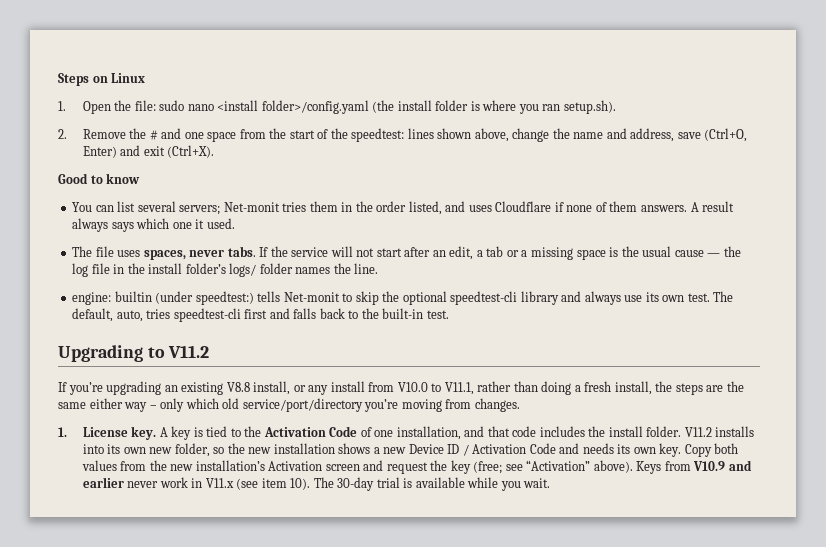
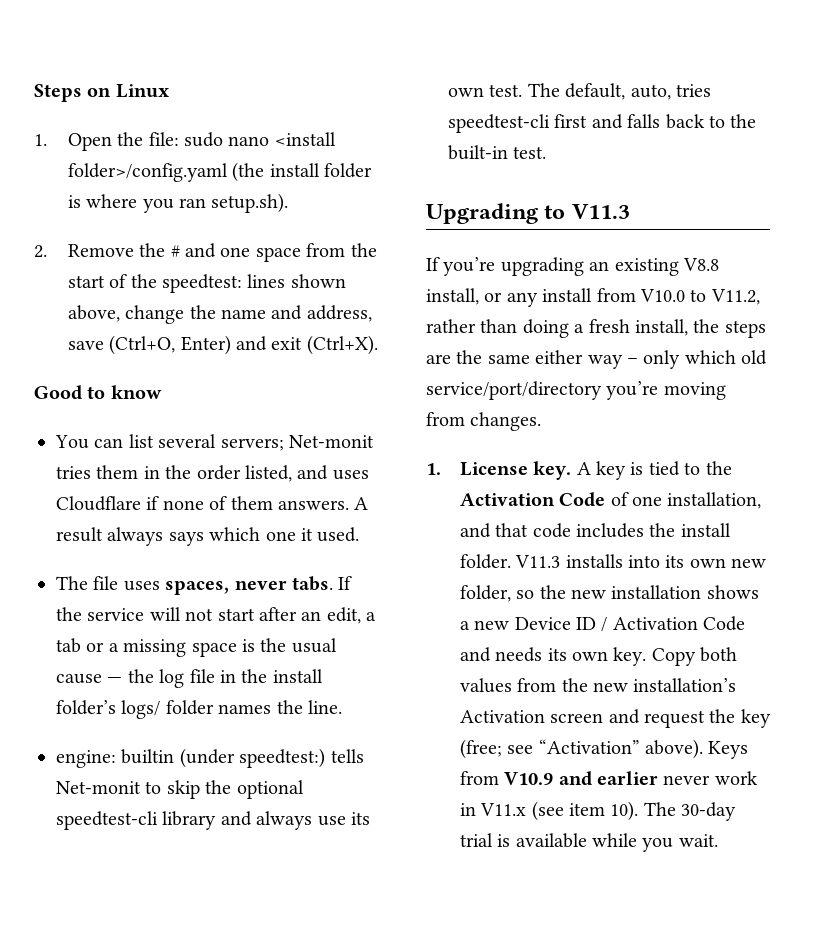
- Upgrading to V11.2
+ Upgrading to V11.3
- If you’re upgrading an existing V8.8 install, or any install from V10.0 to V11.1, rather than doing a fresh install, the steps are the same either way – only which old service/port/directory you’re moving from changes.
+ If you’re upgrading an existing V8.8 install, or any install from V10.0 to V11.2, rather than doing a fresh install, the steps are the same either way – only which old service/port/directory you’re moving from changes.
- V11.2 installs into its own new folder, so the new installation shows a new Device ID / Activation Code and needs its own key.
+ V11.3 installs into its own new folder, so the new installation shows a new Device ID / Activation Code and needs its own key.

